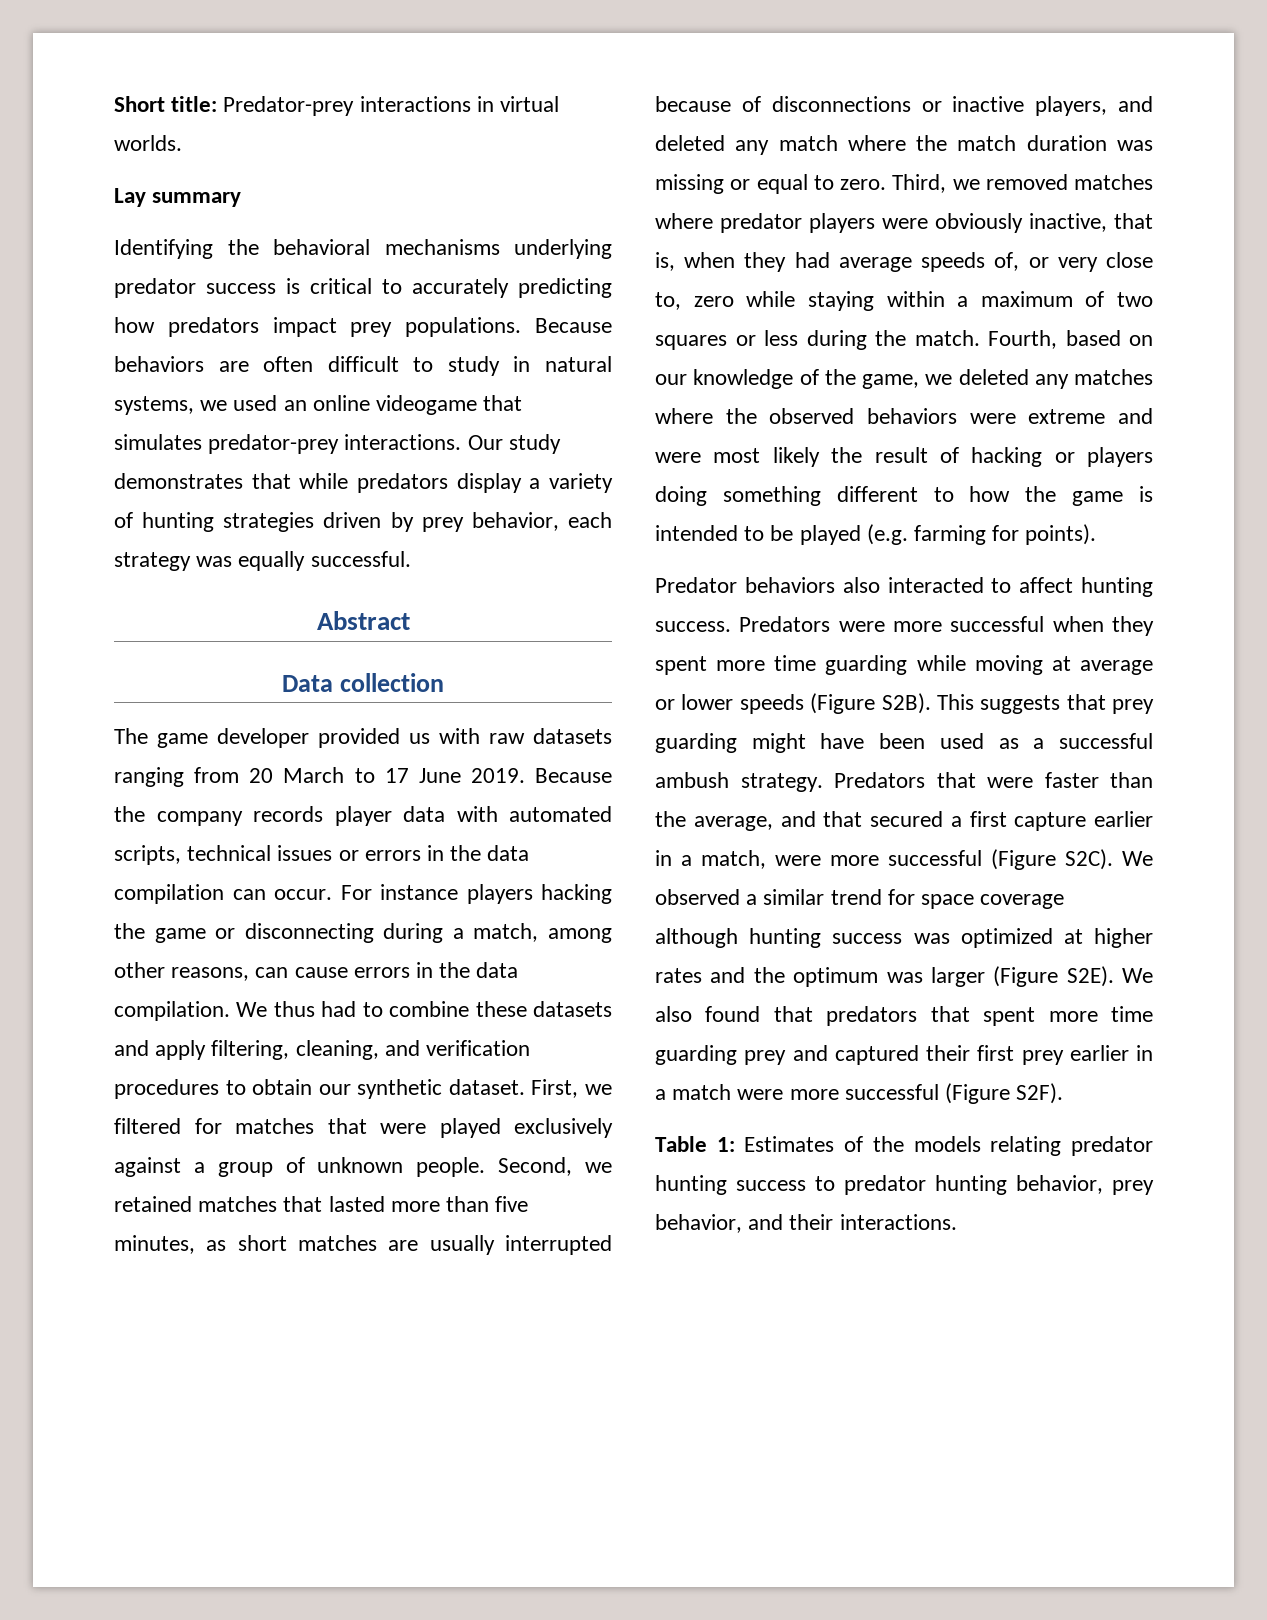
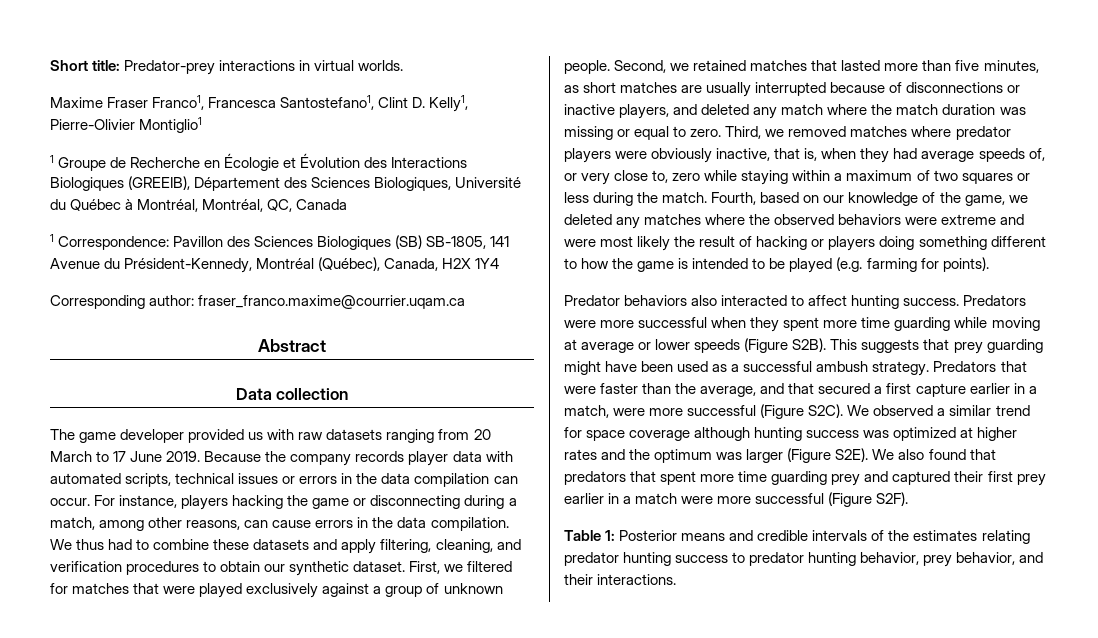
- Lay summary
- Identifying the behavioral mechanisms underlying predator success is critical to accurately predicting how predators impact prey populations. Because behaviors are often difficult to study in natural systems, we used an online videogame that simulates predator-prey interactions. Our study demonstrates that while predators display a variety of hunting strategies driven by prey behavior, each strategy was equally successful.
+ Maxime Fraser Franco1, Francesca Santostefano1, Clint D. Kelly1, Pierre-Olivier Montiglio1
+ 1 Groupe de Recherche en Écologie et Évolution des Interactions Biologiques (GREEIB), Département des Sciences Biologiques, Université du Québec à Montréal, Montréal, QC, Canada
+ 1 Correspondence: Pavillon des Sciences Biologiques (SB) SB-1805, 141 Avenue du Président-Kennedy, Montréal (Québec), Canada, H2X 1Y4
+ Corresponding author: fraser_franco.maxime@courrier.uqam.ca
- For instance players hacking the game or disconnecting during a match, among other reasons, can cause errors in the data compilation.
+ For instance, players hacking the game or disconnecting during a match, among other reasons, can cause errors in the data compilation.
- Table 1: Estimates of the models relating predator hunting success to predator hunting behavior, prey behavior, and their interactions.
+ Table 1: Posterior means and credible intervals of the estimates relating predator hunting success to predator hunting behavior, prey behavior, and their interactions.

